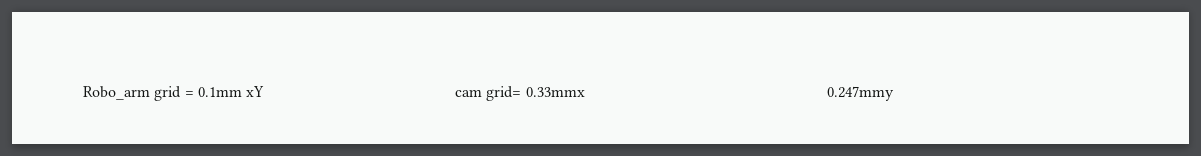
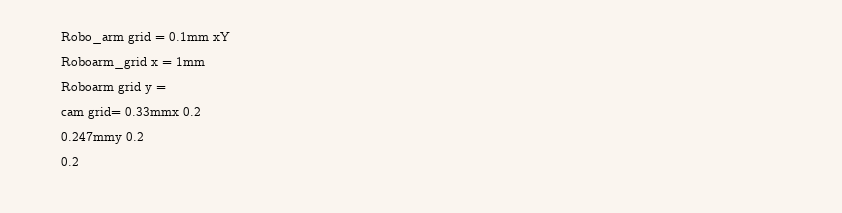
+ Roboarm_grid x = 1mm
+ Roboarm grid y =
- cam grid= 0.33mmx
+ cam grid= 0.33mmx 0.2
- 0.247mmy
+ 0.247mmy 0.2
+ 0.2

